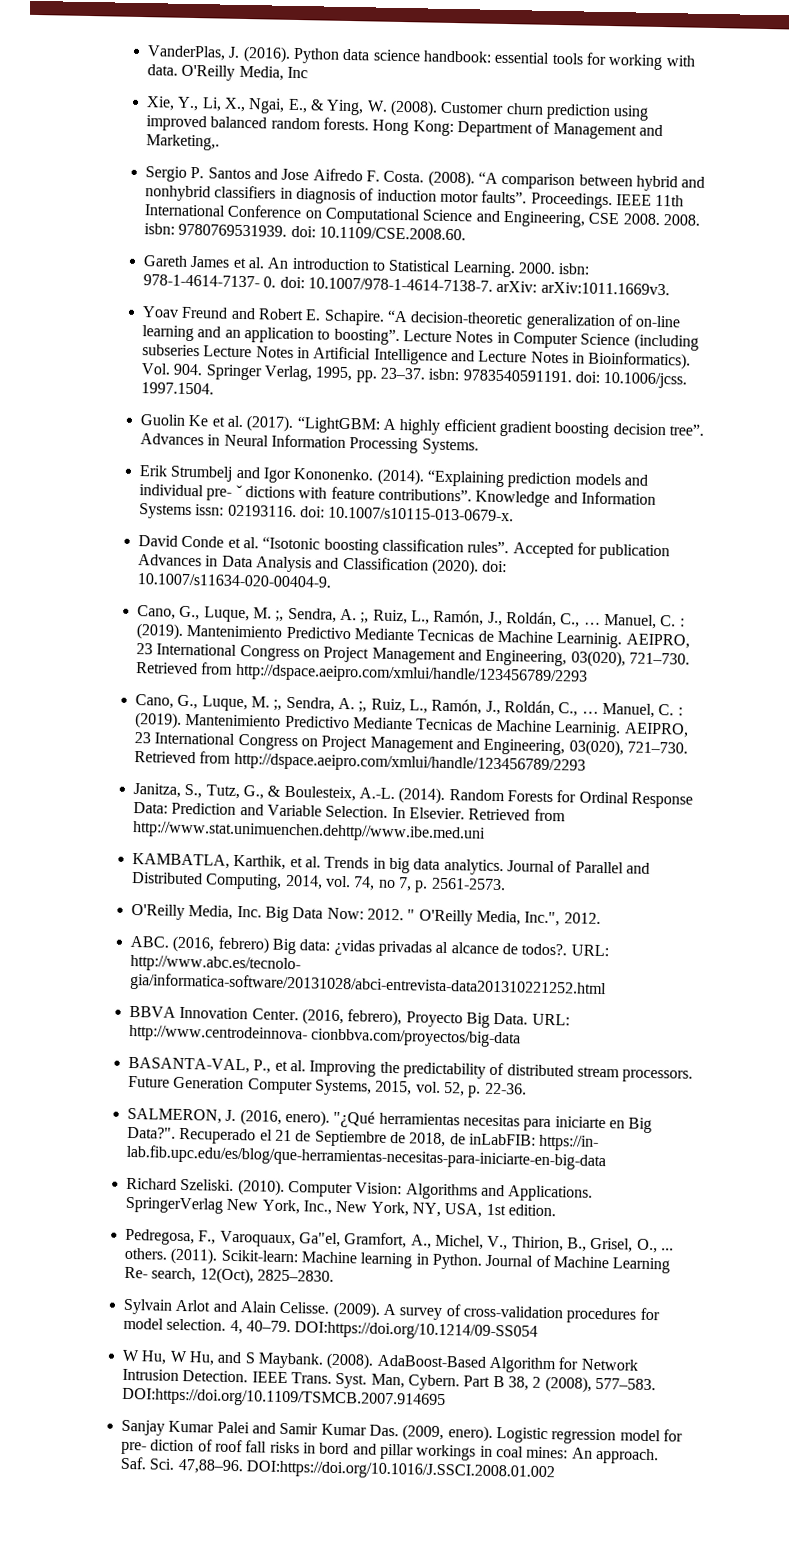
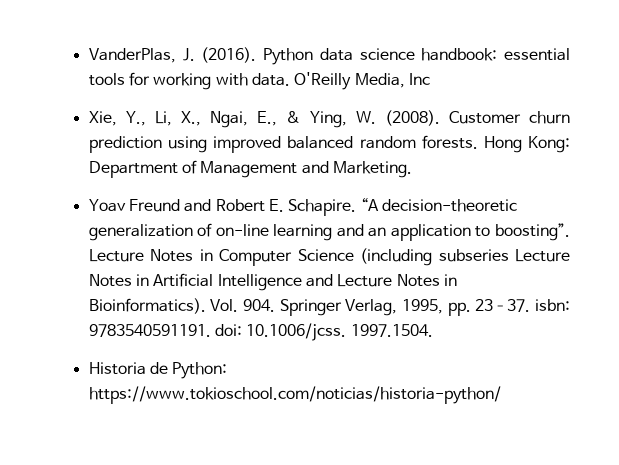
- Hong Kong: Department of Management and Marketing,.
- Sergio P. Santos and Jose Aifredo F. Costa. (2008). “A comparison between hybrid and nonhybrid classifiers in diagnosis of induction motor faults”. Proceedings. IEEE 11th International Conference on Computational Science and Engineering, CSE 2008. 2008. isbn: 9780769531939. doi: 10.1109/CSE.2008.60.
- Gareth James et al. An introduction to Statistical Learning. 2000. isbn: 978-1-4614-7137- 0. doi: 10.1007/978-1-4614-7138-7. arXiv: arXiv:1011.1669v3.
+ Hong Kong: Department of Management and Marketing.
- Guolin Ke et al. (2017). “LightGBM: A highly efficient gradient boosting decision tree”. Advances in Neural Information Processing Systems.
- Erik Strumbelj and Igor Kononenko. (2014). “Explaining prediction models and individual pre- ˇ dictions with feature contributions”. Knowledge and Information Systems issn: 02193116. doi: 10.1007/s10115-013-0679-x.
- David Conde et al. “Isotonic boosting classification rules”. Accepted for publication Advances in Data Analysis and Classification (2020). doi: 10.1007/s11634-020-00404-9.
- Cano, G., Luque, M. ;, Sendra, A. ;, Ruiz, L., Ramón, J., Roldán, C., … Manuel, C. : (2019). Mantenimiento Predictivo Mediante Tecnicas de Machine Learninig. AEIPRO, 23 International Congress on Project Management and Engineering, 03(020), 721–730. Retrieved from http://dspace.aeipro.com/xmlui/handle/123456789/2293
- Cano, G., Luque, M. ;, Sendra, A. ;, Ruiz, L., Ramón, J., Roldán, C., … Manuel, C. : (2019). Mantenimiento Predictivo Mediante Tecnicas de Machine Learninig. AEIPRO, 23 International Congress on Project Management and Engineering, 03(020), 721–730. Retrieved from http://dspace.aeipro.com/xmlui/handle/123456789/2293
- Janitza, S., Tutz, G., & Boulesteix, A.-L. (2014). Random Forests for Ordinal Response Data: Prediction and Variable Selection. In Elsevier. Retrieved from http://www.stat.unimuenchen.dehttp//www.ibe.med.uni
- KAMBATLA, Karthik, et al. Trends in big data analytics. Journal of Parallel and Distributed Computing, 2014, vol. 74, no 7, p. 2561-2573.
- O'Reilly Media, Inc. Big Data Now: 2012. " O'Reilly Media, Inc.", 2012.
- ABC. (2016, febrero) Big data: ¿vidas privadas al alcance de todos?. URL: http://www.abc.es/tecnolo- gia/informatica-software/20131028/abci-entrevista-data201310221252.html
- BBVA Innovation Center. (2016, febrero), Proyecto Big Data. URL: http://www.centrodeinnova- cionbbva.com/proyectos/big-data
- BASANTA-VAL, P., et al. Improving the predictability of distributed stream processors. Future Generation Computer Systems, 2015, vol. 52, p. 22-36.
- SALMERON, J. (2016, enero). "¿Qué herramientas necesitas para iniciarte en Big Data?". Recuperado el 21 de Septiembre de 2018, de inLabFIB: https://in- lab.fib.upc.edu/es/blog/que-herramientas-necesitas-para-iniciarte-en-big-data
- Richard Szeliski. (2010). Computer Vision: Algorithms and Applications. SpringerVerlag New York, Inc., New York, NY, USA, 1st edition.
- Pedregosa, F., Varoquaux, Ga"el, Gramfort, A., Michel, V., Thirion, B., Grisel, O., ... others. (2011). Scikit-learn: Machine learning in Python. Journal of Machine Learning Re- search, 12(Oct), 2825–2830.
- Sylvain Arlot and Alain Celisse. (2009). A survey of cross-validation procedures for model selection. 4, 40–79. DOI:https://doi.org/10.1214/09-SS054
- W Hu, W Hu, and S Maybank. (2008). AdaBoost-Based Algorithm for Network Intrusion Detection. IEEE Trans. Syst. Man, Cybern. Part B 38, 2 (2008), 577–583. DOI:https://doi.org/10.1109/TSMCB.2007.914695
- Sanjay Kumar Palei and Samir Kumar Das. (2009, enero). Logistic regression model for pre- diction of roof fall risks in bord and pillar workings in coal mines: An approach. Saf. Sci. 47,88–96. DOI:https://doi.org/10.1016/J.SSCI.2008.01.002
+ Historia de Python: https://www.tokioschool.com/noticias/historia-python/

